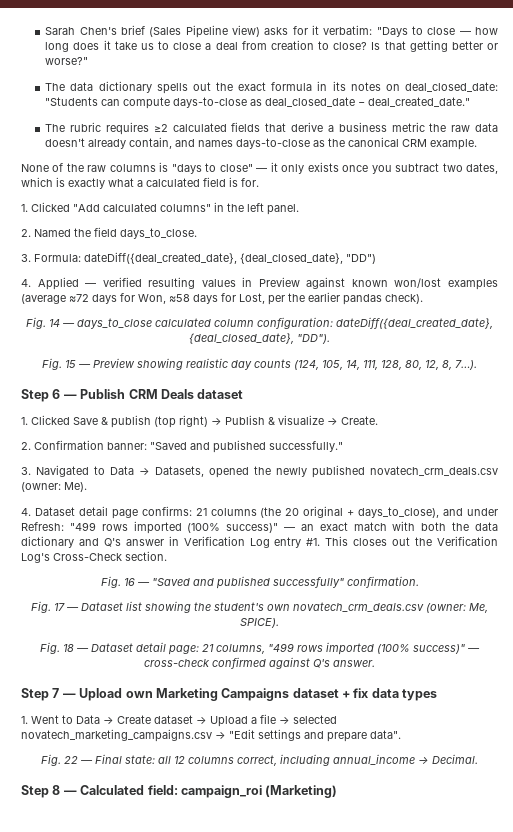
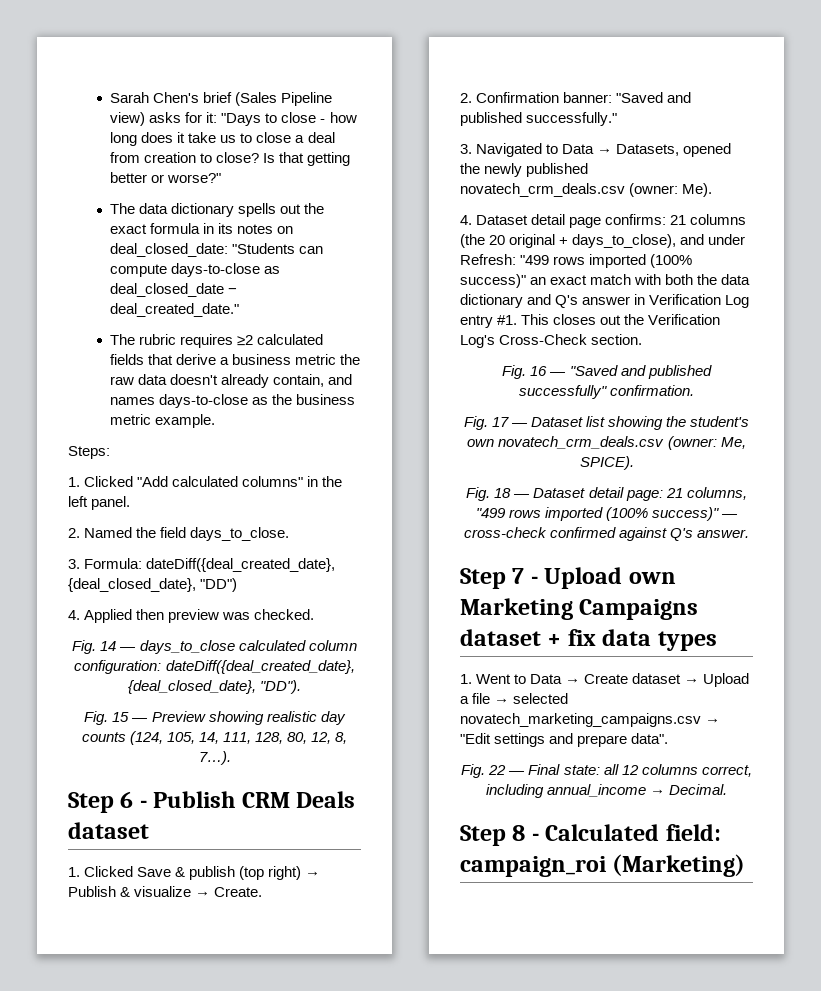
- Sarah Chen's brief (Sales Pipeline view) asks for it verbatim: "Days to close — how long does it take us to close a deal from creation to close?
+ Sarah Chen's brief (Sales Pipeline view) asks for it: "Days to close - how long does it take us to close a deal from creation to close?
- The rubric requires ≥2 calculated fields that derive a business metric the raw data doesn't already contain, and names days-to-close as the canonical CRM example.
+ The rubric requires ≥2 calculated fields that derive a business metric the raw data doesn't already contain, and names days-to-close as the business metric example.
- None of the raw columns is "days to close" — it only exists once you subtract two dates, which is exactly what a calculated field is for.
+ Steps:
- 4. Applied — verified resulting values in Preview against known won/lost examples (average ≈72 days for Won, ≈58 days for Lost, per the earlier pandas check).
+ 4. Applied then preview was checked.
- Step 6 — Publish CRM Deals dataset
+ Step 6 - Publish CRM Deals dataset
- 4. Dataset detail page confirms: 21 columns (the 20 original + days_to_close), and under Refresh: "499 rows imported (100% success)" — an exact match with both the data dictionary and Q's answer in Verification Log entry #1.
+ 4. Dataset detail page confirms: 21 columns (the 20 original + days_to_close), and under Refresh: "499 rows imported (100% success)" an exact match with both the data dictionary and Q's answer in Verification Log entry #1.
- Step 7 — Upload own Marketing Campaigns dataset + fix data types
+ Step 7 - Upload own Marketing Campaigns dataset + fix data types
- Step 8 — Calculated field: campaign_roi (Marketing)
+ Step 8 - Calculated field: campaign_roi (Marketing)

